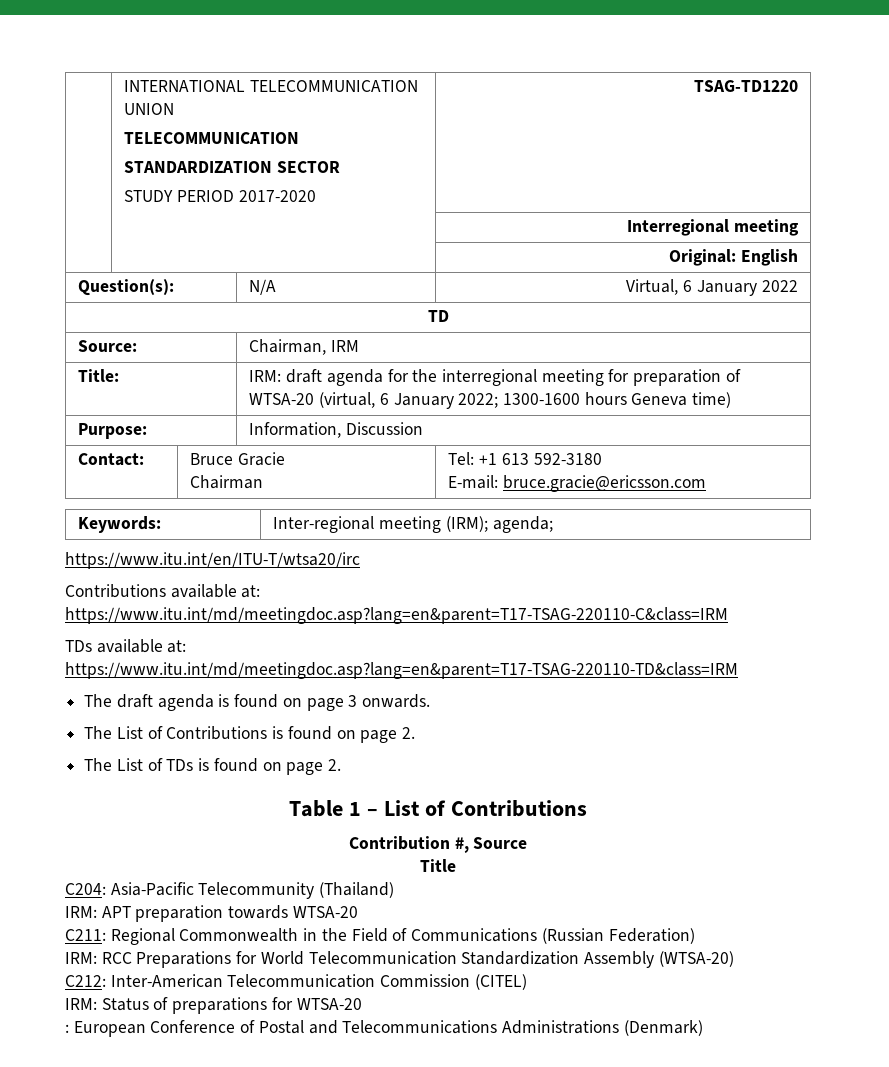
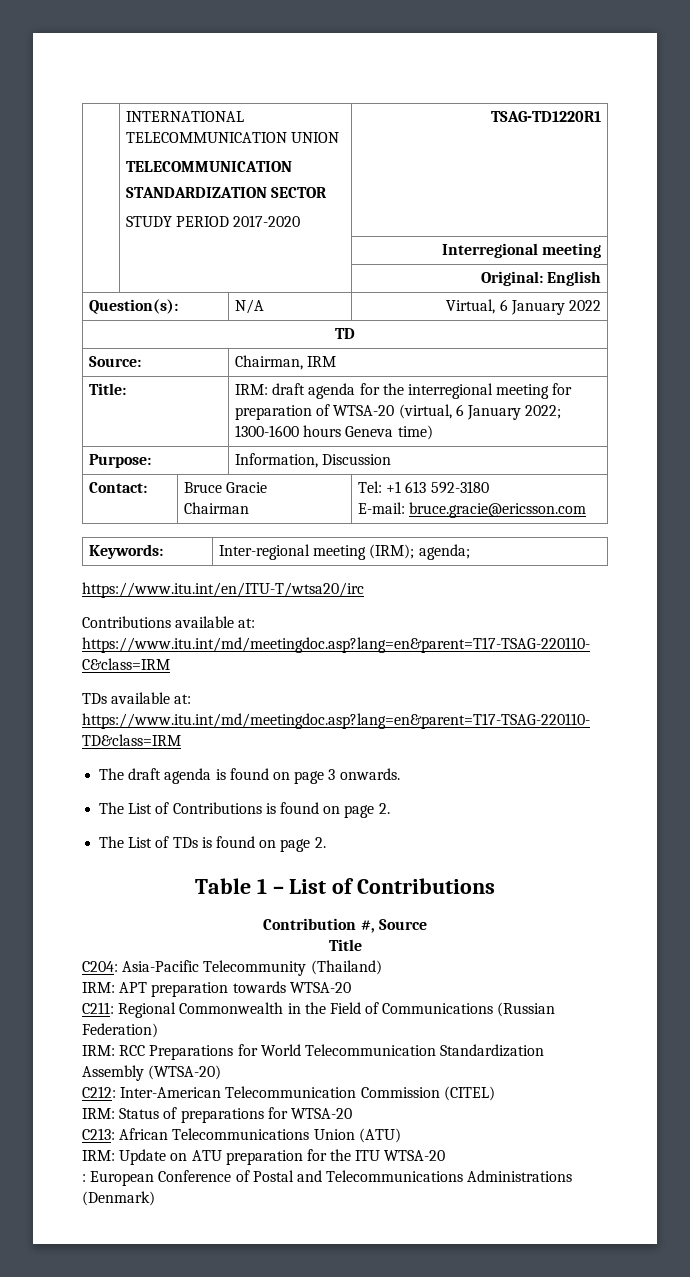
  | INTERNATIONAL TELECOMMUNICATION UNION
  TELECOMMUNICATION
  STANDARDIZATION SECTOR
- STUDY PERIOD 2017-2020 | TSAG-TD1220
+ STUDY PERIOD 2017-2020 | TSAG-TD1220R1
+ C213: African Telecommunications Union (ATU)
+ IRM: Update on ATU preparation for the ITU WTSA-20

